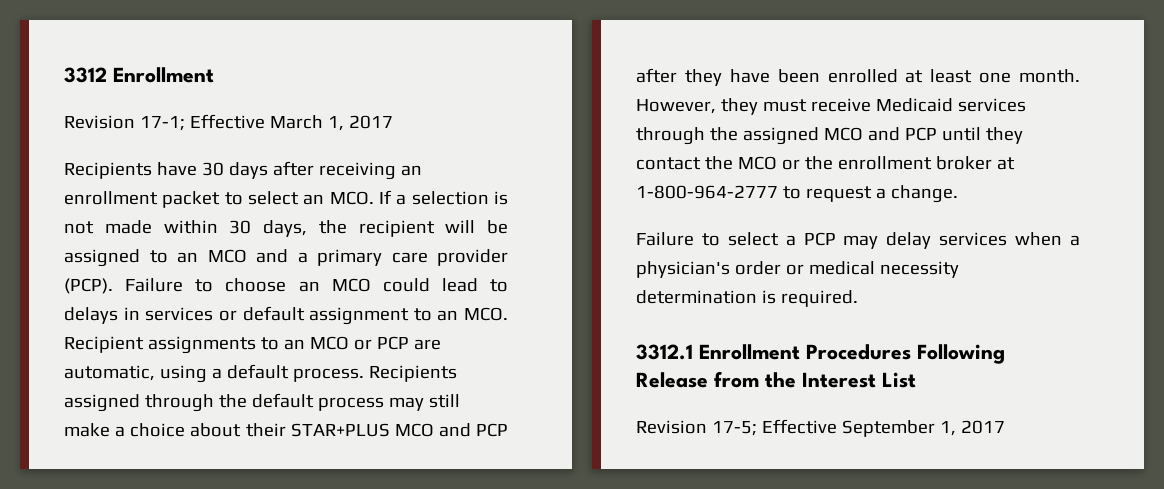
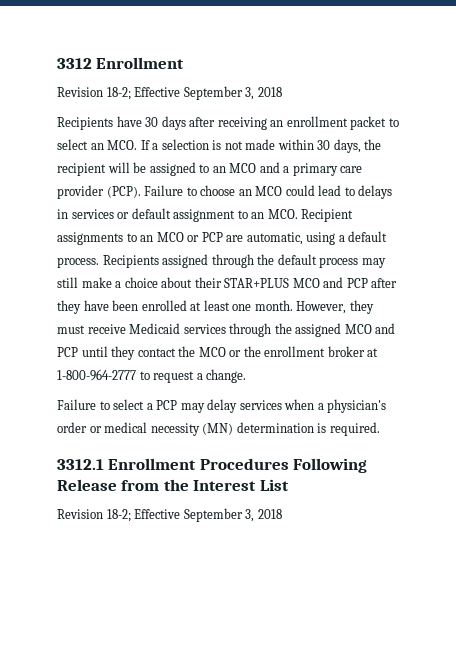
  3312 Enrollment
- Revision 17-1; Effective March 1, 2017
+ Revision 18-2; Effective September 3, 2018
- Failure to select a PCP may delay services when a physician's order or medical necessity determination is required.
+ Failure to select a PCP may delay services when a physician's order or medical necessity (MN) determination is required.
  3312.1 Enrollment Procedures Following Release from the Interest List
- Revision 17-5; Effective September 1, 2017
+ Revision 18-2; Effective September 3, 2018

